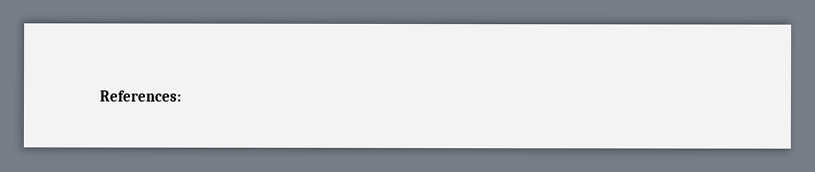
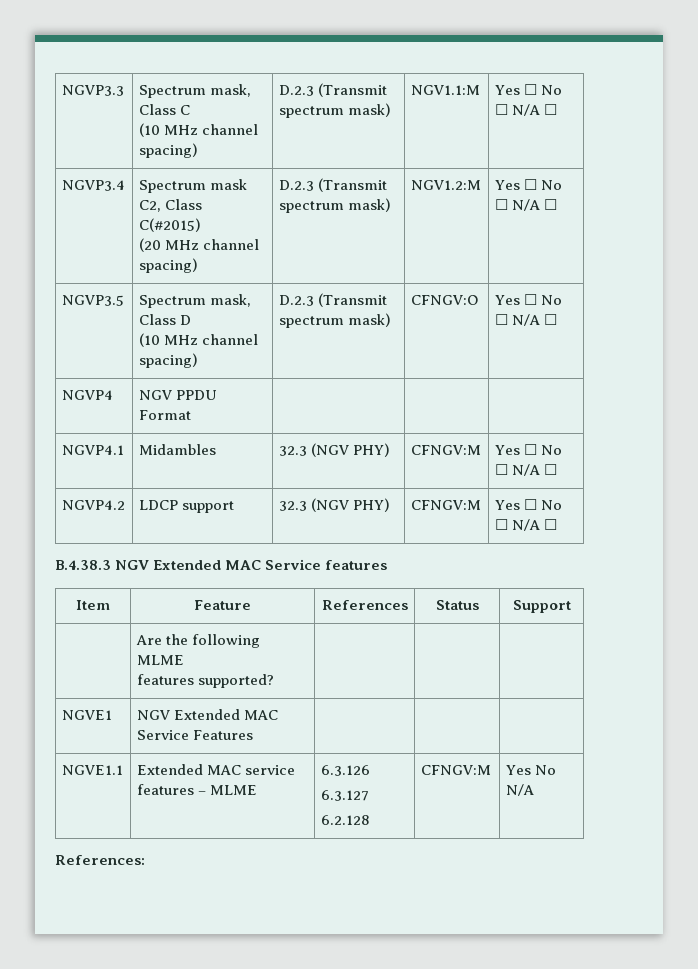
+ NGVP3.3 | Spectrum mask, Class C
+ (10 MHz channel spacing) | D.2.3 (Transmit spectrum mask) | NGV1.1:M | Yes ☐ No ☐ N/A ☐
+ NGVP3.4 | Spectrum mask C2, Class C(#2015)
+ (20 MHz channel spacing) | D.2.3 (Transmit spectrum mask) | NGV1.2:M | Yes ☐ No ☐ N/A ☐
+ NGVP3.5 | Spectrum mask, Class D
+ (10 MHz channel spacing) | D.2.3 (Transmit spectrum mask) | CFNGV:O | Yes ☐ No ☐ N/A ☐
+ NGVP4 | NGV PPDU Format | | |
+ NGVP4.1 | Midambles | 32.3 (NGV PHY) | CFNGV:M | Yes ☐ No ☐ N/A ☐
+ NGVP4.2 | LDCP support | 32.3 (NGV PHY) | CFNGV:M | Yes ☐ No ☐ N/A ☐
+ B.4.38.3 NGV Extended MAC Service features
+ Item | Feature | References | Status | Support
+ | Are the following MLME
+ features supported? | | |
+ NGVE1 | NGV Extended MAC Service Features | | |
+ NGVE1.1 | Extended MAC service features – MLME | 6.3.126
+ 6.3.127
+ 6.2.128 | CFNGV:M | Yes No N/A

